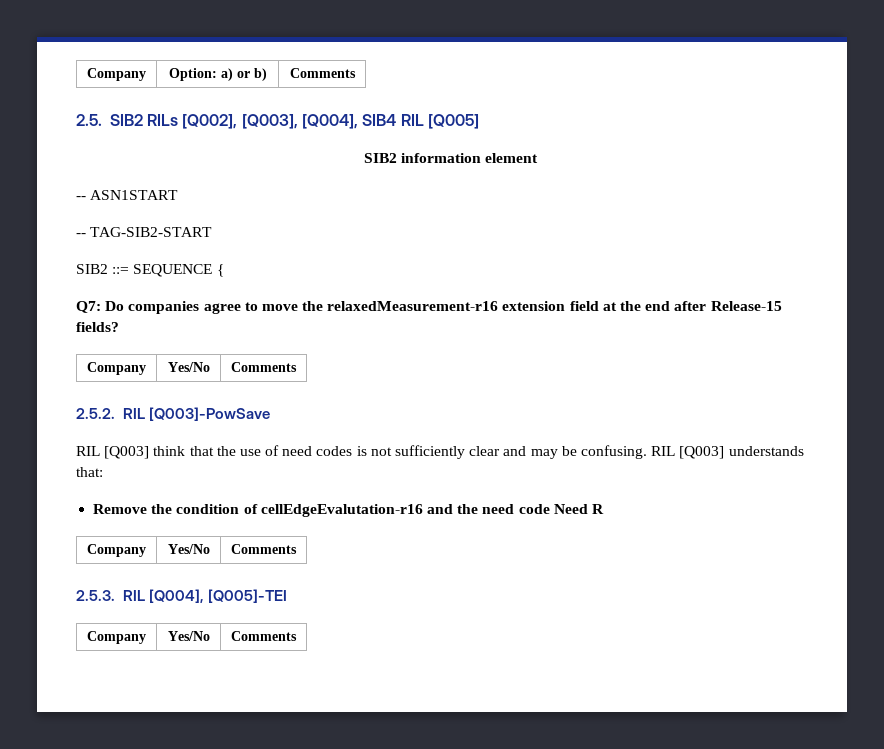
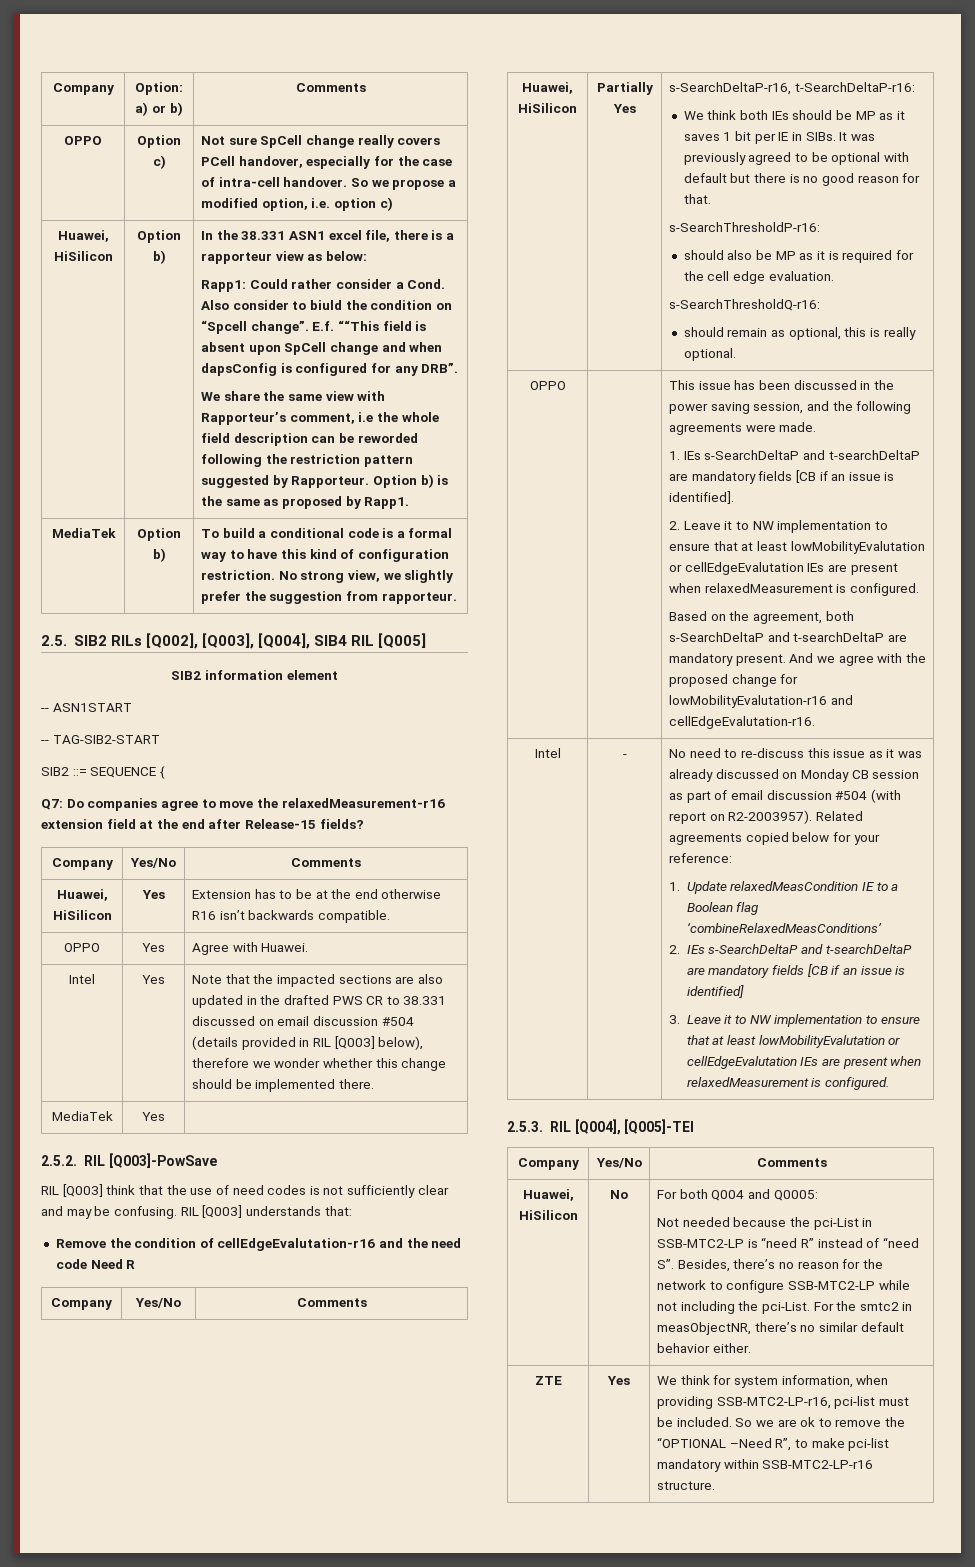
+ OPPO | Option c) | Not sure SpCell change really covers PCell handover, especially for the case of intra-cell handover. So we propose a modified option, i.e. option c)
+ Huawei, HiSilicon | Option b) | In the 38.331 ASN1 excel file, there is a rapporteur view as below:
+ Rapp1: Could rather consider a Cond. Also consider to biuld the condition on “Spcell change”. E.f. ““This field is absent upon SpCell change and when dapsConfig is configured for any DRB”.
+ We share the same view with Rapporteur’s comment, i.e the whole field description can be reworded following the restriction pattern suggested by Rapporteur. Option b) is the same as proposed by Rapp1.
+ MediaTek | Option b) | To build a conditional code is a formal way to have this kind of configuration restriction. No strong view, we slightly prefer the suggestion from rapporteur.
+ Huawei, HiSilicon | Yes | Extension has to be at the end otherwise R16 isn’t backwards compatible.
+ OPPO | Yes | Agree with Huawei.
+ Intel | Yes | Note that the impacted sections are also updated in the drafted PWS CR to 38.331 discussed on email discussion #504 (details provided in RIL [Q003] below), therefore we wonder whether this change should be implemented there.
+ MediaTek | Yes |
+ Huawei, HiSilicon | Partially Yes | s-SearchDeltaP-r16, t-SearchDeltaP-r16:
+ We think both IEs should be MP as it saves 1 bit per IE in SIBs. It was previously agreed to be optional with default but there is no good reason for that.
+ s-SearchThresholdP-r16:
+ should also be MP as it is required for the cell edge evaluation.
+ s-SearchThresholdQ-r16:
+ should remain as optional, this is really optional.
+ OPPO | | This issue has been discussed in the power saving session, and the following agreements were made.
+ 1. IEs s-SearchDeltaP and t-searchDeltaP are mandatory fields [CB if an issue is identified].
+ 2. Leave it to NW implementation to ensure that at least lowMobilityEvalutation or cellEdgeEvalutation IEs are present when relaxedMeasurement is configured.
+ Based on the agreement, both s-SearchDeltaP and t-searchDeltaP are mandatory present. And we agree with the proposed change for lowMobilityEvalutation-r16 and cellEdgeEvalutation-r16.
+ Intel | - | No need to re-discuss this issue as it was already discussed on Monday CB session as part of email discussion #504 (with report on R2-2003957). Related agreements copied below for your reference:
+ 1. Update relaxedMeasCondition IE to a Boolean flag ‘combineRelaxedMeasConditions’
+ 2. IEs s-SearchDeltaP and t-searchDeltaP are mandatory fields [CB if an issue is identified]
+ 3. Leave it to NW implementation to ensure that at least lowMobilityEvalutation or cellEdgeEvalutation IEs are present when relaxedMeasurement is configured.
+ Huawei, HiSilicon | No | For both Q004 and Q0005:
+ Not needed because the pci-List in SSB-MTC2-LP is “need R” instead of “need S”. Besides, there’s no reason for the network to configure SSB-MTC2-LP while not including the pci-List. For the smtc2 in measObjectNR, there’s no similar default behavior either.
+ ZTE | Yes | We think for system information, when providing SSB-MTC2-LP-r16, pci-list must be included. So we are ok to remove the “OPTIONAL –Need R”, to make pci-list mandatory within SSB-MTC2-LP-r16 structure.

